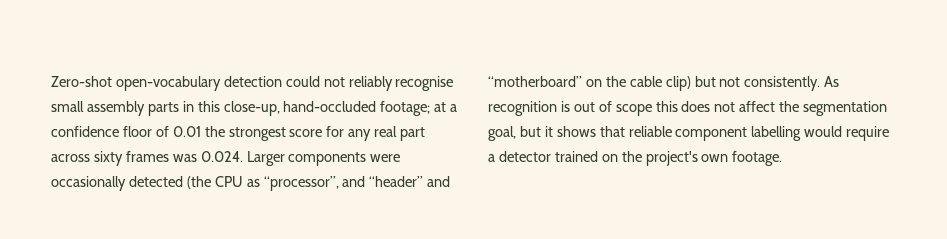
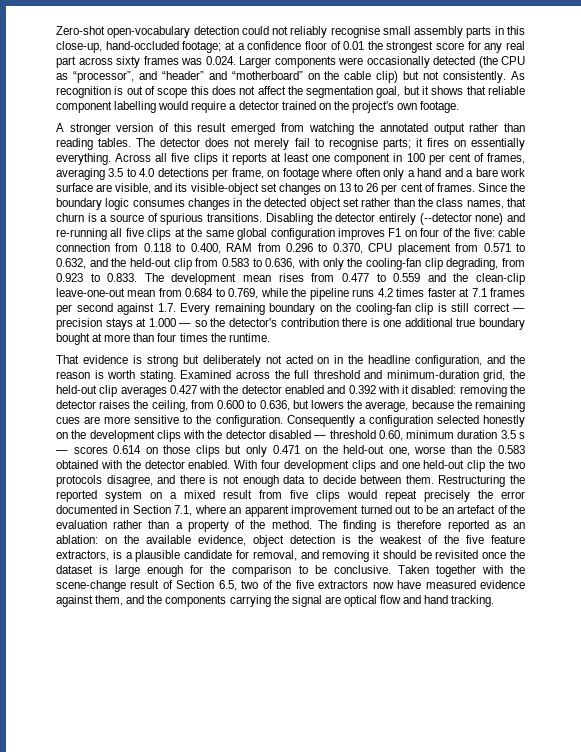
+ A stronger version of this result emerged from watching the annotated output rather than reading tables. The detector does not merely fail to recognise parts; it fires on essentially everything. Across all five clips it reports at least one component in 100 per cent of frames, averaging 3.5 to 4.0 detections per frame, on footage where often only a hand and a bare work surface are visible, and its visible-object set changes on 13 to 26 per cent of frames. Since the boundary logic consumes changes in the detected object set rather than the class names, that churn is a source of spurious transitions. Disabling the detector entirely (--detector none) and re-running all five clips at the same global configuration improves F1 on four of the five: cable connection from 0.118 to 0.400, RAM from 0.296 to 0.370, CPU placement from 0.571 to 0.632, and the held-out clip from 0.583 to 0.636, with only the cooling-fan clip degrading, from 0.923 to 0.833. The development mean rises from 0.477 to 0.559 and the clean-clip leave-one-out mean from 0.684 to 0.769, while the pipeline runs 4.2 times faster at 7.1 frames per second against 1.7. Every remaining boundary on the cooling-fan clip is still correct — precision stays at 1.000 — so the detector's contribution there is one additional true boundary bought at more than four times the runtime.
+ That evidence is strong but deliberately not acted on in the headline configuration, and the reason is worth stating. Examined across the full threshold and minimum-duration grid, the held-out clip averages 0.427 with the detector enabled and 0.392 with it disabled: removing the detector raises the ceiling, from 0.600 to 0.636, but lowers the average, because the remaining cues are more sensitive to the configuration. Consequently a configuration selected honestly on the development clips with the detector disabled — threshold 0.60, minimum duration 3.5 s — scores 0.614 on those clips but only 0.471 on the held-out one, worse than the 0.583 obtained with the detector enabled. With four development clips and one held-out clip the two protocols disagree, and there is not enough data to decide between them. Restructuring the reported system on a mixed result from five clips would repeat precisely the error documented in Section 7.1, where an apparent improvement turned out to be an artefact of the evaluation rather than a property of the method. The finding is therefore reported as an ablation: on the available evidence, object detection is the weakest of the five feature extractors, is a plausible candidate for removal, and removing it should be revisited once the dataset is large enough for the comparison to be conclusive. Taken together with the scene-change result of Section 6.5, two of the five extractors now have measured evidence against them, and the components carrying the signal are optical flow and hand tracking.

